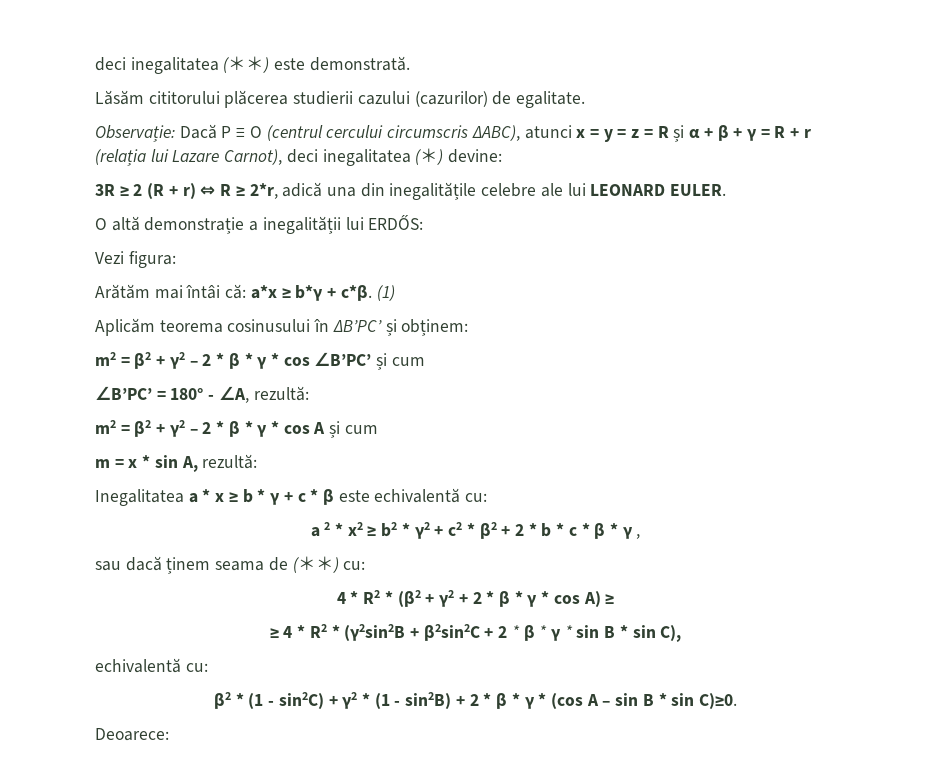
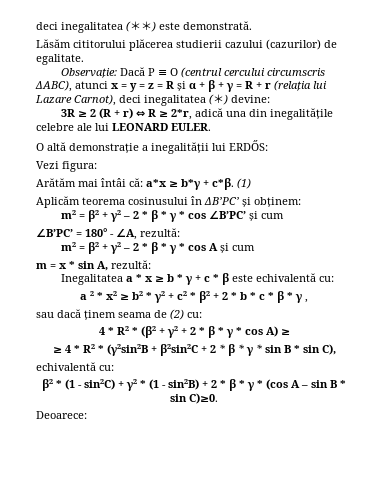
- sau dacă ținem seama de (＊＊) cu:
+ sau dacă ținem seama de (2) cu:

